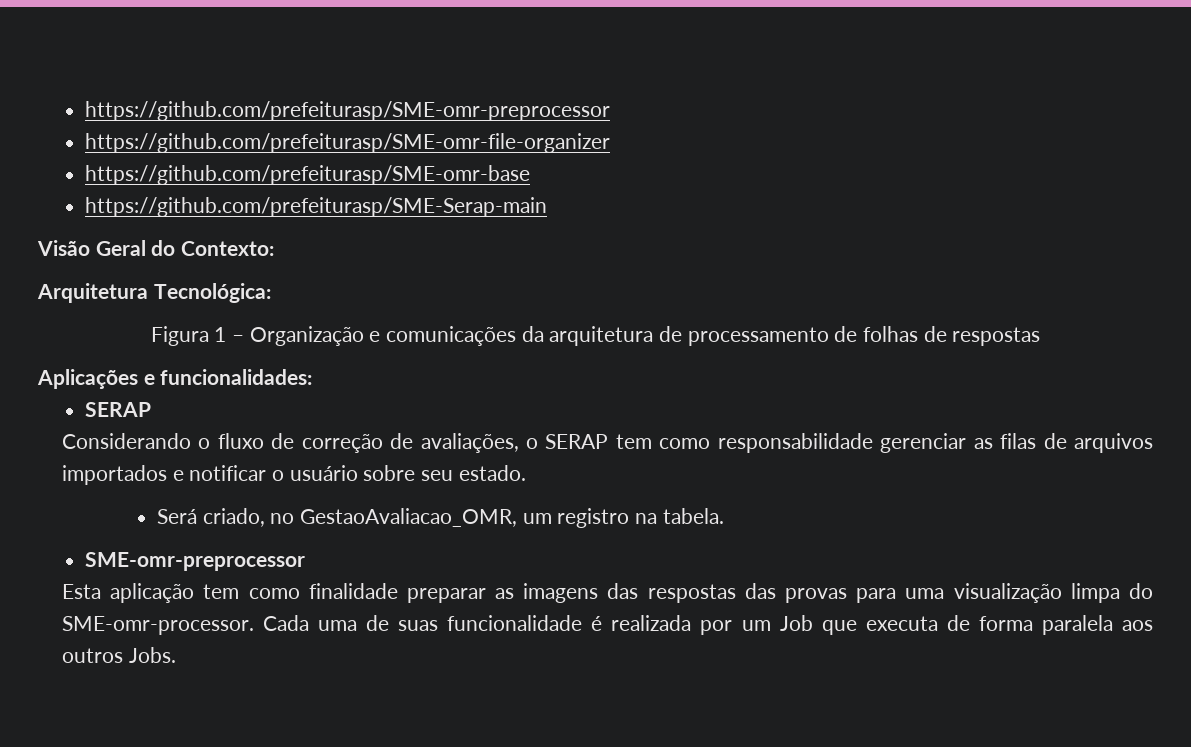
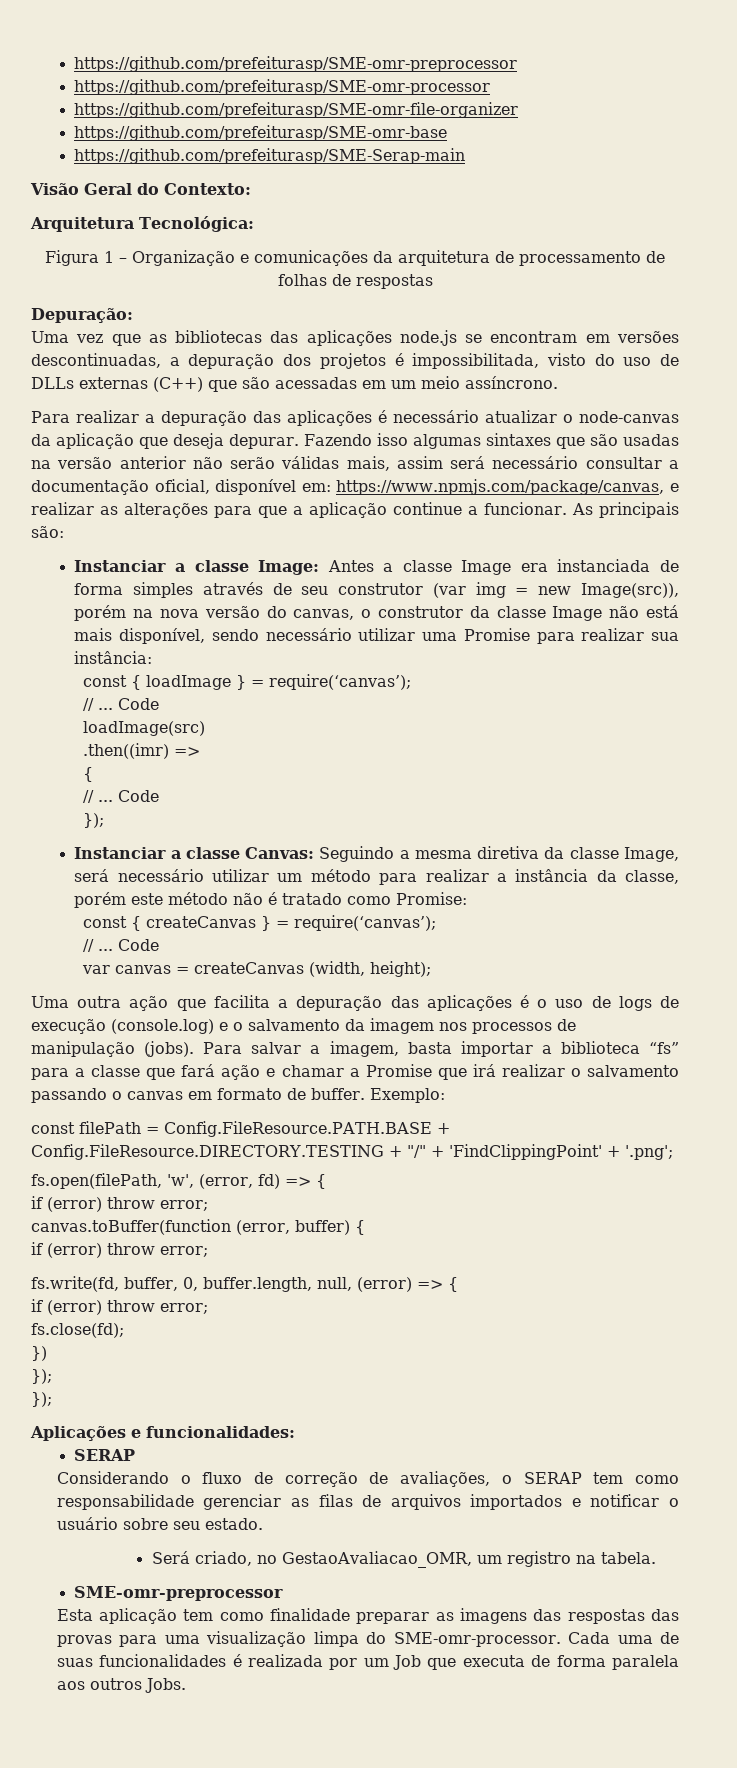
+ https://github.com/prefeiturasp/SME-omr-processor
+ Depuração:
+ Uma vez que as bibliotecas das aplicações node.js se encontram em versões descontinuadas, a depuração dos projetos é impossibilitada, visto do uso de DLLs externas (C++) que são acessadas em um meio assíncrono.
+ Para realizar a depuração das aplicações é necessário atualizar o node-canvas da aplicação que deseja depurar. Fazendo isso algumas sintaxes que são usadas na versão anterior não serão válidas mais, assim será necessário consultar a documentação oficial, disponível em: https://www.npmjs.com/package/canvas, e realizar as alterações para que a aplicação continue a funcionar. As principais são:
+ Instanciar a classe Image: Antes a classe Image era instanciada de forma simples através de seu construtor (var img = new Image(src)), porém na nova versão do canvas, o construtor da classe Image não está mais disponível, sendo necessário utilizar uma Promise para realizar sua instância:
+ const { loadImage } = require(‘canvas’);
+ // ... Code
+ loadImage(src)
+ .then((imr) =>
+ {
+ // ... Code
+ });
+ Instanciar a classe Canvas: Seguindo a mesma diretiva da classe Image, será necessário utilizar um método para realizar a instância da classe, porém este método não é tratado como Promise:
+ const { createCanvas } = require(‘canvas’);
+ // ... Code
+ var canvas = createCanvas (width, height);
+ Uma outra ação que facilita a depuração das aplicações é o uso de logs de execução (console.log) e o salvamento da imagem nos processos de manipulação (jobs). Para salvar a imagem, basta importar a biblioteca “fs” para a classe que fará ação e chamar a Promise que irá realizar o salvamento passando o canvas em formato de buffer. Exemplo:
+ const filePath = Config.FileResource.PATH.BASE + Config.FileResource.DIRECTORY.TESTING + "/" + 'FindClippingPoint' + '.png';
+ fs.open(filePath, 'w', (error, fd) => {
+ if (error) throw error;
+ canvas.toBuffer(function (error, buffer) {
+ if (error) throw error;
+ fs.write(fd, buffer, 0, buffer.length, null, (error) => {
+ if (error) throw error;
+ fs.close(fd);
+ })
+ });
+ });
- Cada uma de suas funcionalidade é realizada por um Job que executa de forma paralela aos outros Jobs.
+ Cada uma de suas funcionalidades é realizada por um Job que executa de forma paralela aos outros Jobs.

